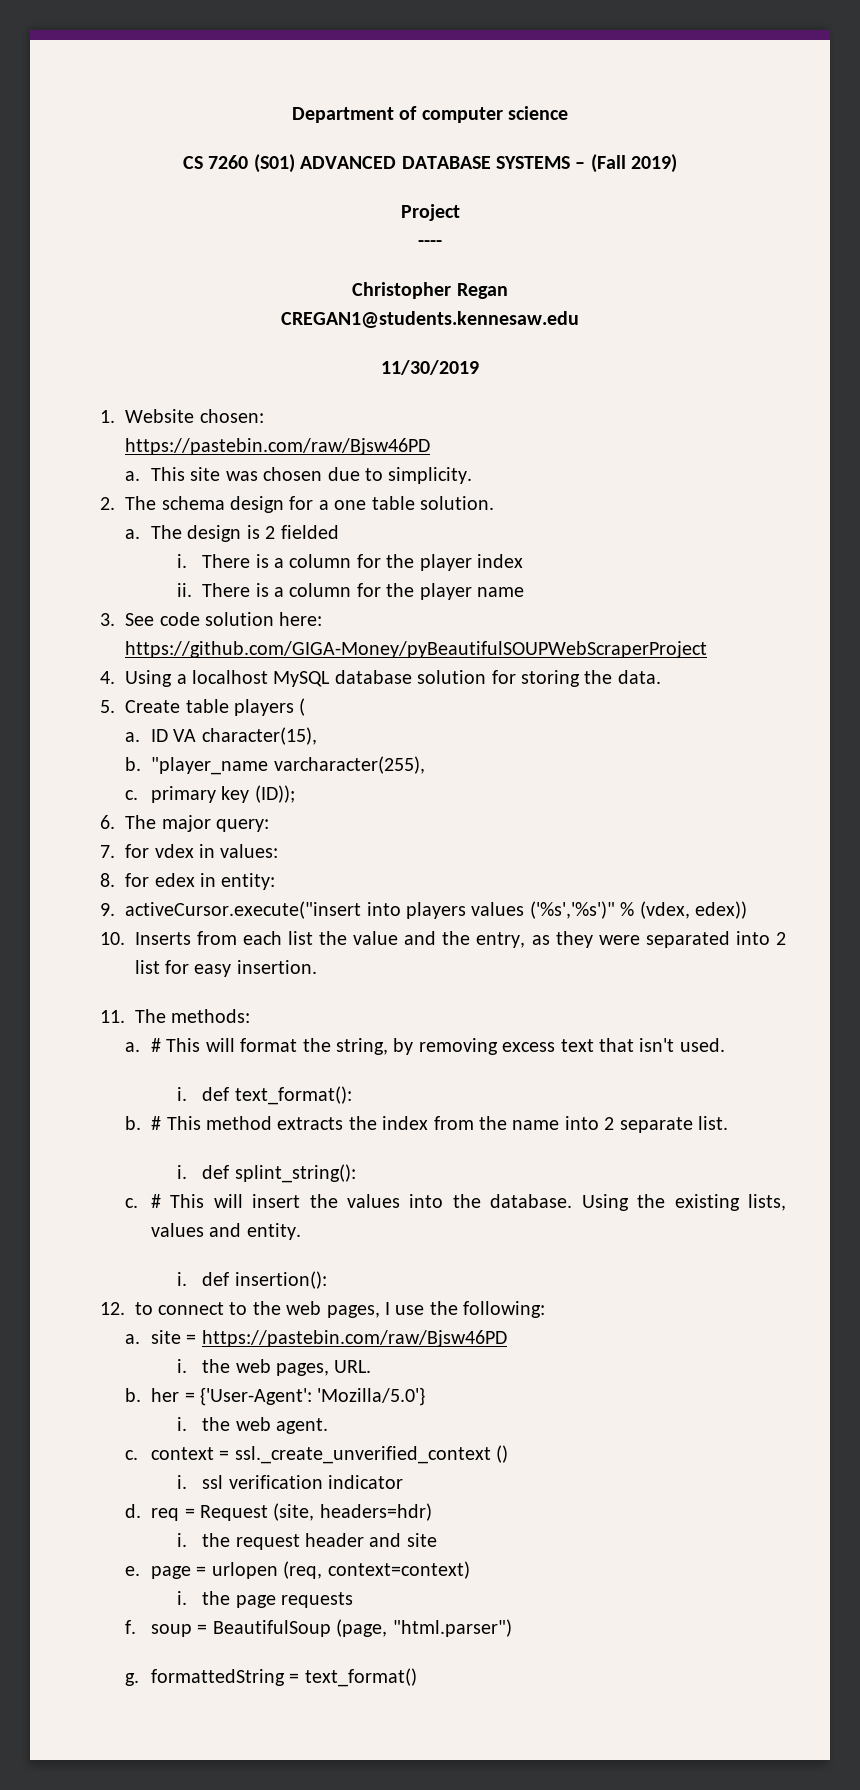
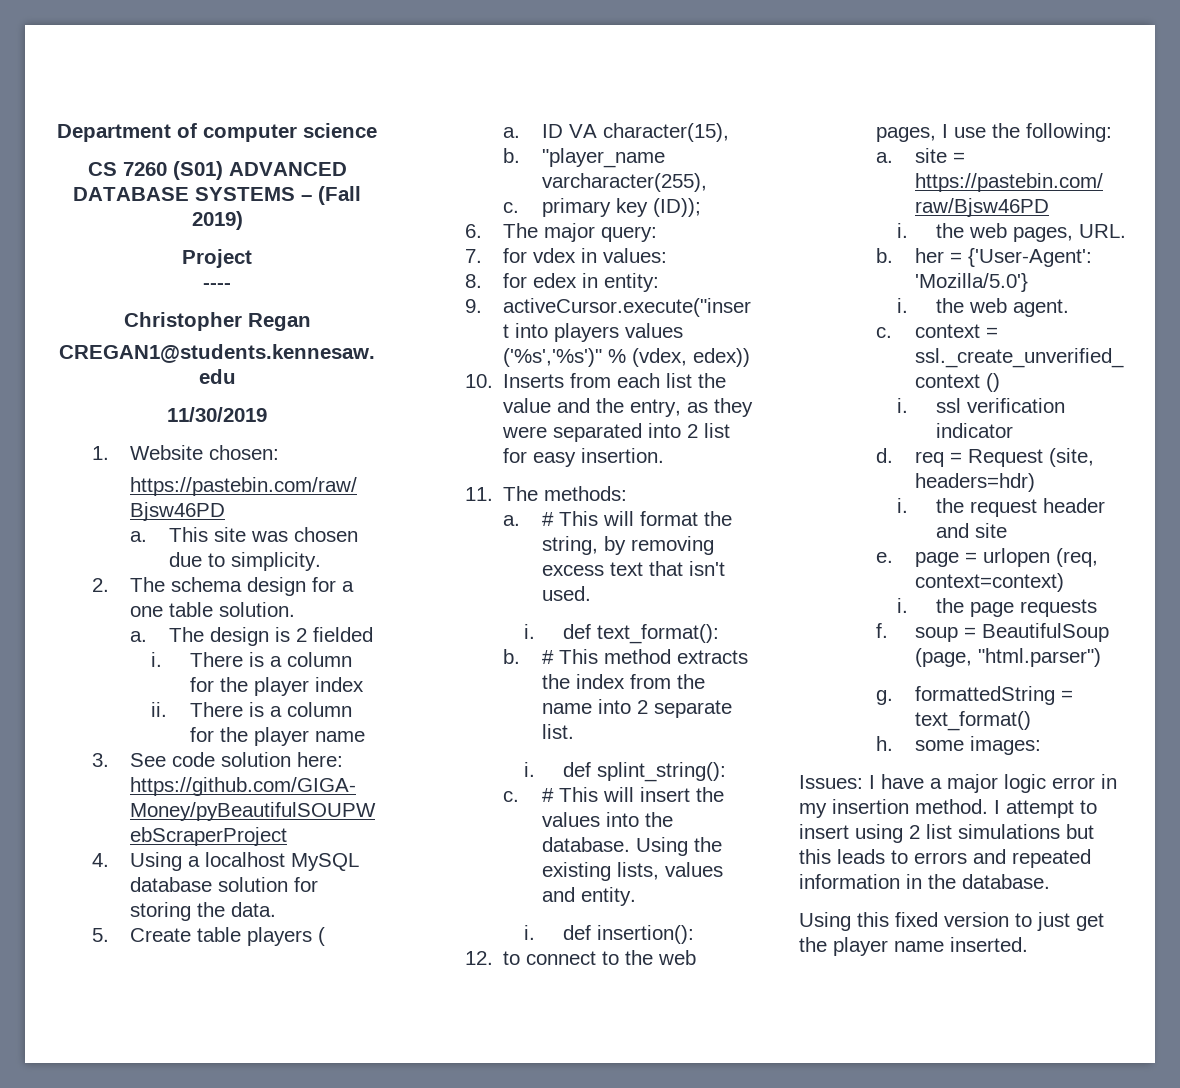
+ h. some images:
+ Issues: I have a major logic error in my insertion method. I attempt to insert using 2 list simulations but this leads to errors and repeated information in the database.
+ Using this fixed version to just get the player name inserted.

